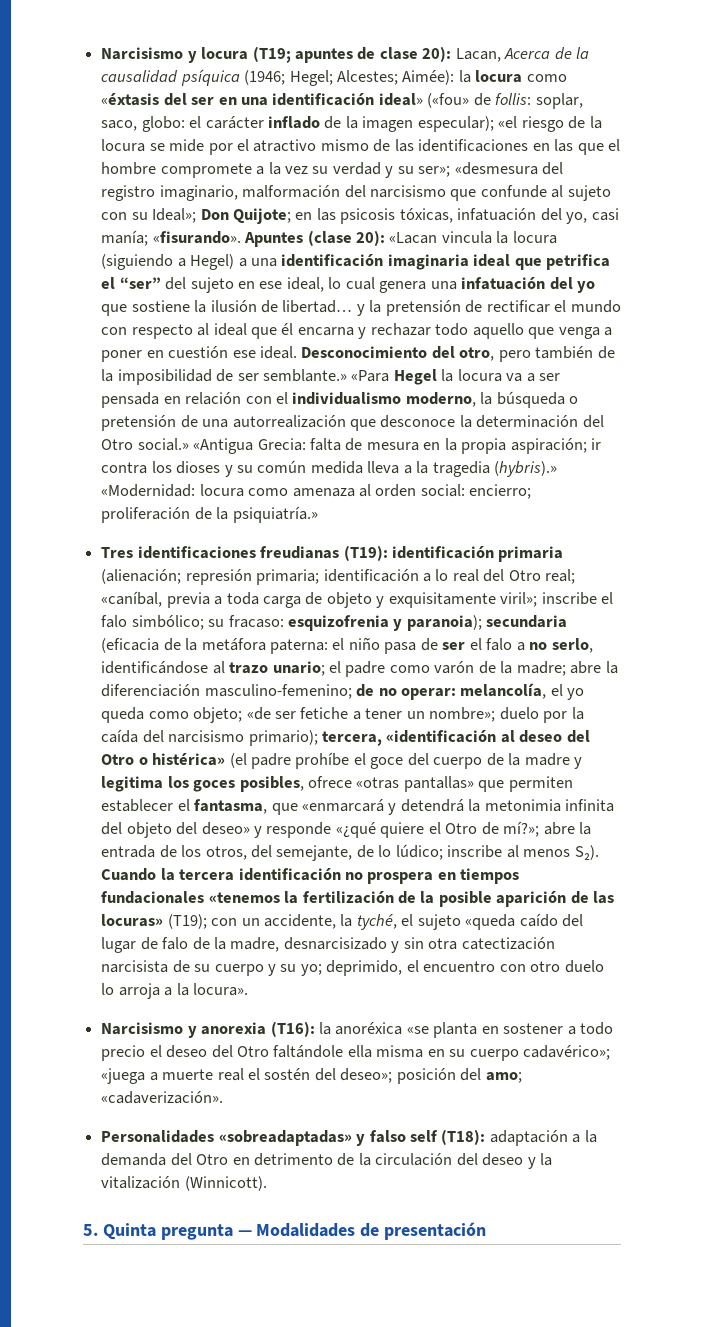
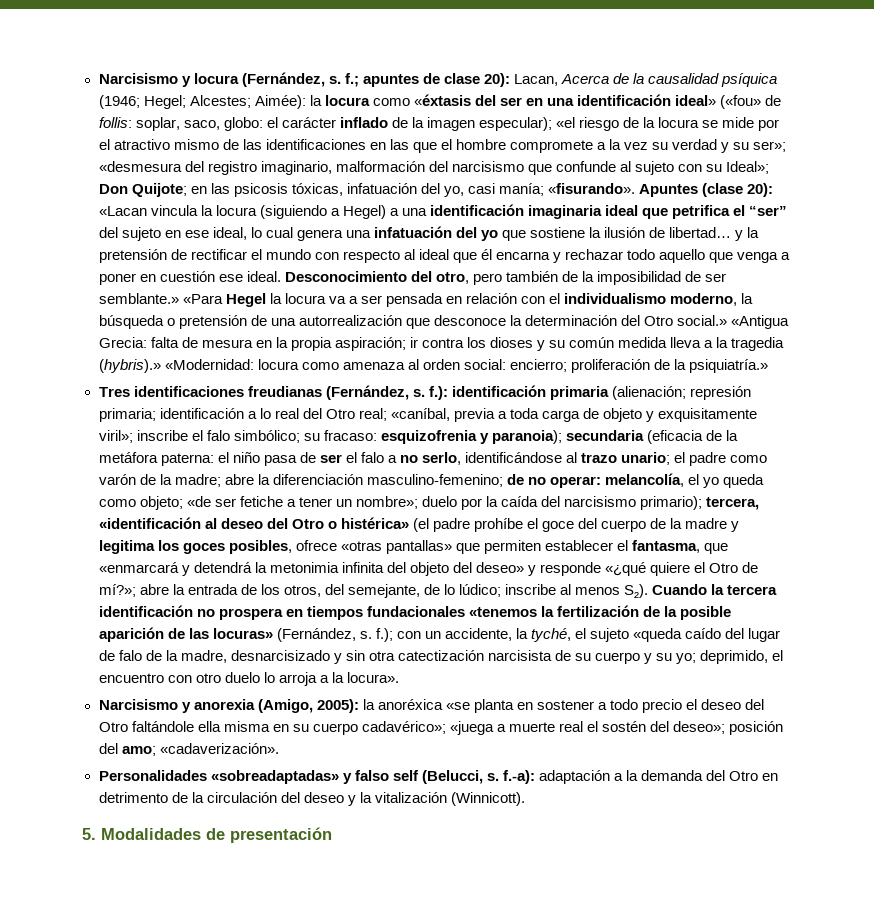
- Narcisismo y locura (T19;
+ Narcisismo y locura (Fernández, s. f.;
- Tres identificaciones freudianas (T19):
+ Tres identificaciones freudianas (Fernández, s. f.):
- inscribe al menos S₂). Cuando la tercera identificación no prospera en tiempos fundacionales «tenemos la fertilización de la posible aparición de las locuras» (T19);
+ inscribe al menos S₂). Cuando la tercera identificación no prospera en tiempos fundacionales «tenemos la fertilización de la posible aparición de las locuras» (Fernández, s. f.);
- Narcisismo y anorexia (T16): la anoréxica «se planta en sostener a todo precio el deseo del Otro faltándole ella misma en su cuerpo cadavérico»; «juega a muerte real el sostén del deseo»; posición del amo; «cadaverización».
+ Narcisismo y anorexia (Amigo, 2005): la anoréxica «se planta en sostener a todo precio el deseo del Otro faltándole ella misma en su cuerpo cadavérico»; «juega a muerte real el sostén del deseo»; posición del amo; «cadaverización».
- Personalidades «sobreadaptadas» y falso self (T18): adaptación a la demanda del Otro en detrimento de la circulación del deseo y la vitalización (Winnicott).
+ Personalidades «sobreadaptadas» y falso self (Belucci, s. f.-a): adaptación a la demanda del Otro en detrimento de la circulación del deseo y la vitalización (Winnicott).
- 5. Quinta pregunta — Modalidades de presentación
+ 5. Modalidades de presentación

